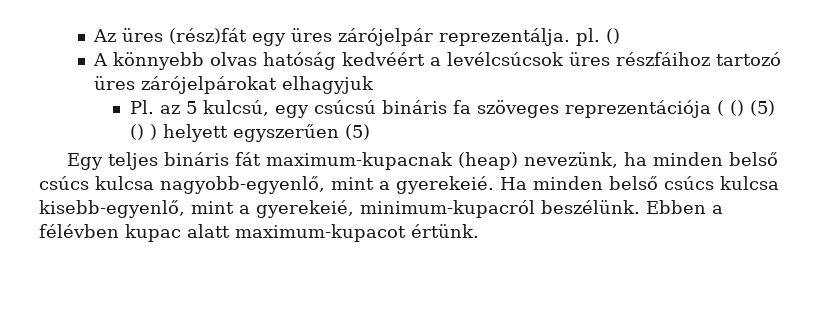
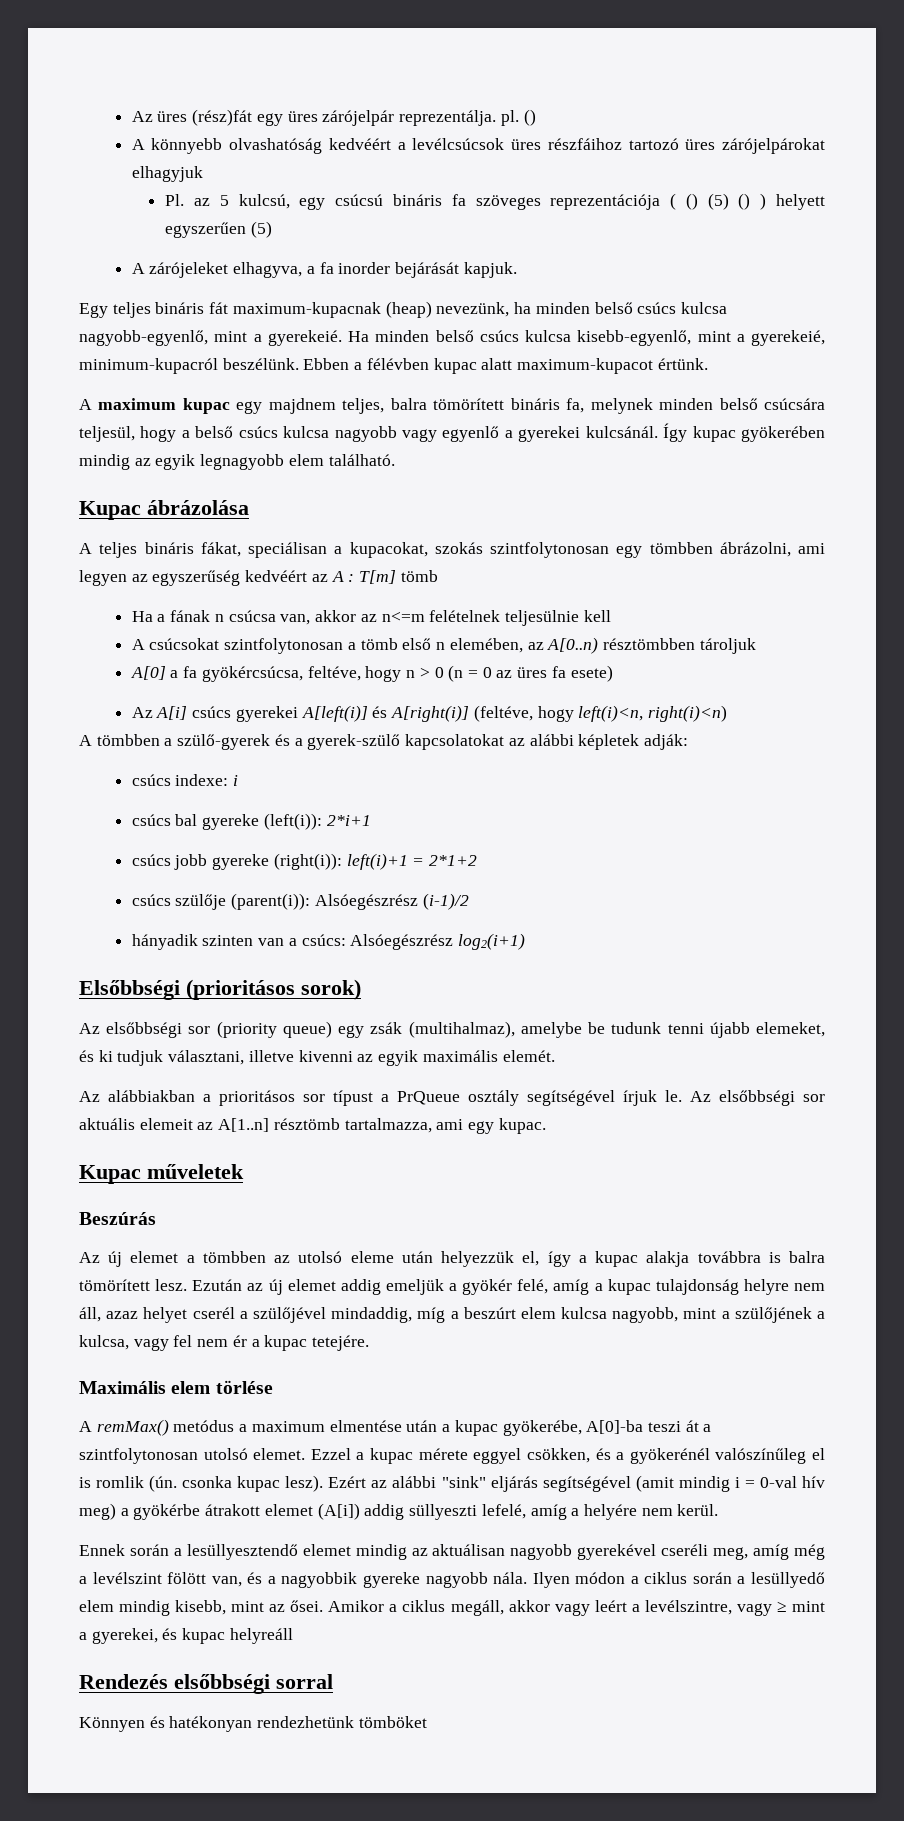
- A könnyebb olvas hatóság kedvéért a levélcsúcsok üres részfáihoz tartozó üres zárójelpárokat elhagyjuk
+ A könnyebb olvashatóság kedvéért a levélcsúcsok üres részfáihoz tartozó üres zárójelpárokat elhagyjuk
+ A zárójeleket elhagyva, a fa inorder bejárását kapjuk.
+ A maximum kupac egy majdnem teljes, balra tömörített bináris fa, melynek minden belső csúcsára teljesül, hogy a belső csúcs kulcsa nagyobb vagy egyenlő a gyerekei kulcsánál. Így kupac gyökerében mindig az egyik legnagyobb elem található.
+ Kupac ábrázolása
+ A teljes bináris fákat, speciálisan a kupacokat, szokás szintfolytonosan egy tömbben ábrázolni, ami legyen az egyszerűség kedvéért az A : T[m] tömb
+ Ha a fának n csúcsa van, akkor az n<=m felételnek teljesülnie kell
+ A csúcsokat szintfolytonosan a tömb első n elemében, az A[0..n) résztömbben tároljuk
+ A[0] a fa gyökércsúcsa, feltéve, hogy n > 0 (n = 0 az üres fa esete)
+ Az A[i] csúcs gyerekei A[left(i)] és A[right(i)] (feltéve, hogy left(i)<n, right(i)<n)
+ A tömbben a szülő-gyerek és a gyerek-szülő kapcsolatokat az alábbi képletek adják:
+ csúcs indexe: i
+ csúcs bal gyereke (left(i)): 2*i+1
+ csúcs jobb gyereke (right(i)): left(i)+1 = 2*1+2
+ csúcs szülője (parent(i)): Alsóegészrész (i-1)/2
+ hányadik szinten van a csúcs: Alsóegészrész log2(i+1)
+ Elsőbbségi (prioritásos sorok)
+ Az elsőbbségi sor (priority queue) egy zsák (multihalmaz), amelybe be tudunk tenni újabb elemeket, és ki tudjuk választani, illetve kivenni az egyik maximális elemét.
+ Az alábbiakban a prioritásos sor típust a PrQueue osztály segítségével írjuk le. Az elsőbbségi sor aktuális elemeit az A[1..n] résztömb tartalmazza, ami egy kupac.
+ Kupac műveletek
+ Beszúrás
+ Az új elemet a tömbben az utolsó eleme után helyezzük el, így a kupac alakja továbbra is balra tömörített lesz. Ezután az új elemet addig emeljük a gyökér felé, amíg a kupac tulajdonság helyre nem áll, azaz helyet cserél a szülőjével mindaddig, míg a beszúrt elem kulcsa nagyobb, mint a szülőjének a kulcsa, vagy fel nem ér a kupac tetejére.
+ Maximális elem törlése
+ A remMax() metódus a maximum elmentése után a kupac gyökerébe, A[0]-ba teszi át a szintfolytonosan utolsó elemet. Ezzel a kupac mérete eggyel csökken, és a gyökerénél valószínűleg el is romlik (ún. csonka kupac lesz). Ezért az alábbi "sink" eljárás segítségével (amit mindig i = 0-val hív meg) a gyökérbe átrakott elemet (A[i]) addig süllyeszti lefelé, amíg a helyére nem kerül.
+ Ennek során a lesüllyesztendő elemet mindig az aktuálisan nagyobb gyerekével cseréli meg, amíg még a levélszint fölött van, és a nagyobbik gyereke nagyobb nála. Ilyen módon a ciklus során a lesüllyedő elem mindig kisebb, mint az ősei. Amikor a ciklus megáll, akkor vagy leért a levélszintre, vagy ≥ mint a gyerekei, és kupac helyreáll
+ Rendezés elsőbbségi sorral
+ Könnyen és hatékonyan rendezhetünk tömböket

